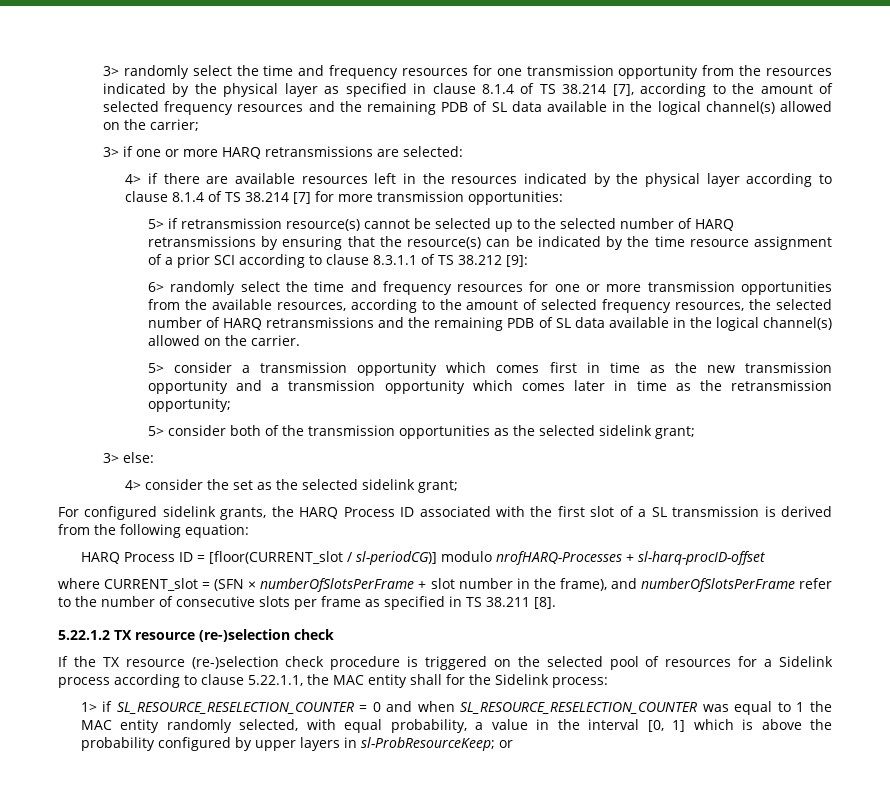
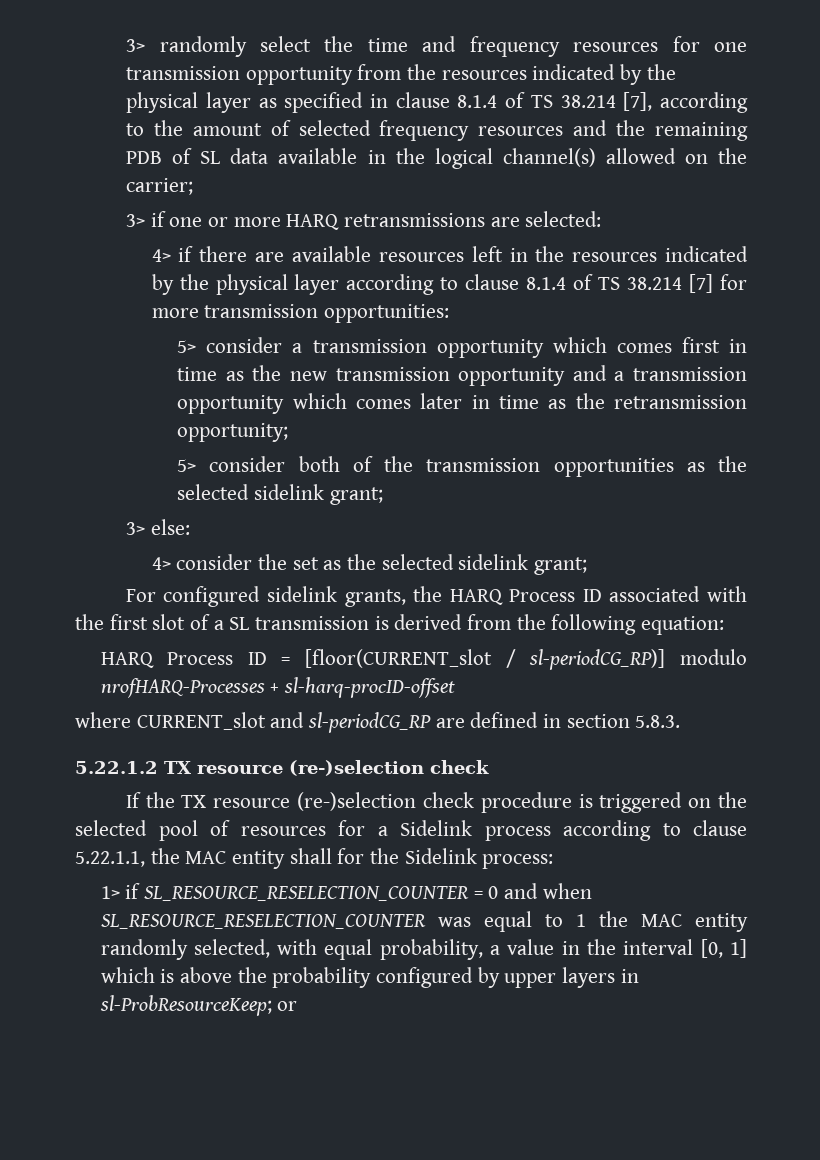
- 5> if retransmission resource(s) cannot be selected up to the selected number of HARQ retransmissions by ensuring that the resource(s) can be indicated by the time resource assignment of a prior SCI according to clause 8.3.1.1 of TS 38.212 [9]:
- 6> randomly select the time and frequency resources for one or more transmission opportunities from the available resources, according to the amount of selected frequency resources, the selected number of HARQ retransmissions and the remaining PDB of SL data available in the logical channel(s) allowed on the carrier.
- HARQ Process ID = [floor(CURRENT_slot / sl-periodCG)] modulo nrofHARQ-Processes + sl-harq-procID-offset
+ HARQ Process ID = [floor(CURRENT_slot / sl-periodCG_RP)] modulo nrofHARQ-Processes + sl-harq-procID-offset
- where CURRENT_slot = (SFN × numberOfSlotsPerFrame + slot number in the frame), and numberOfSlotsPerFrame refer to the number of consecutive slots per frame as specified in TS 38.211 [8].
+ where CURRENT_slot and sl-periodCG_RP are defined in section 5.8.3.

